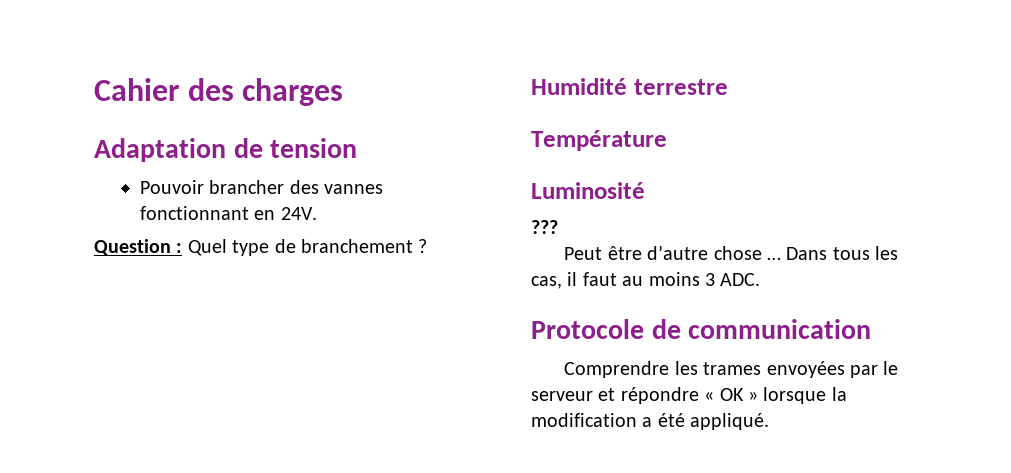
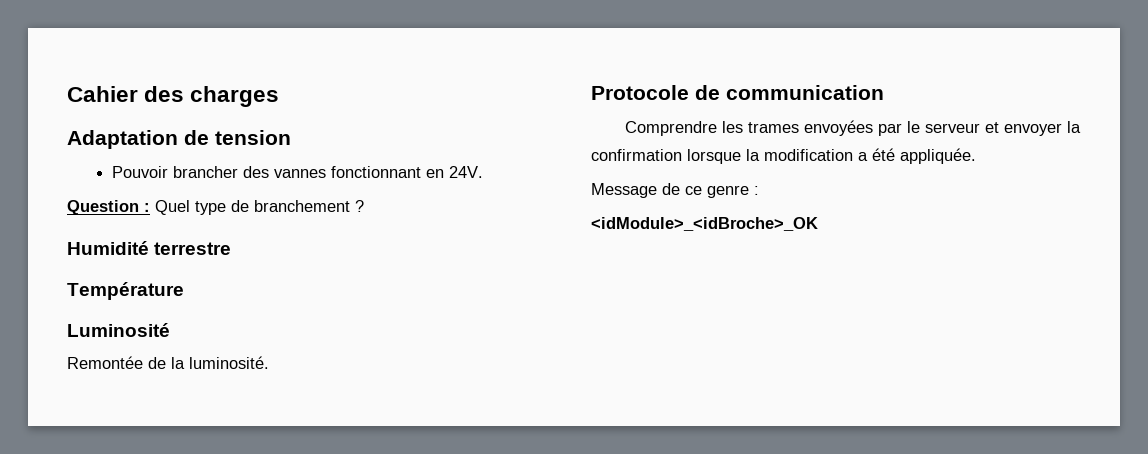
- ???
- Peut être d’autre chose … Dans tous les cas, il faut au moins 3 ADC.
+ Remontée de la luminosité.
- Comprendre les trames envoyées par le serveur et répondre « OK » lorsque la modification a été appliqué.
+ Comprendre les trames envoyées par le serveur et envoyer la confirmation lorsque la modification a été appliquée.
+ Message de ce genre :
+ <idModule>_<idBroche>_OK

